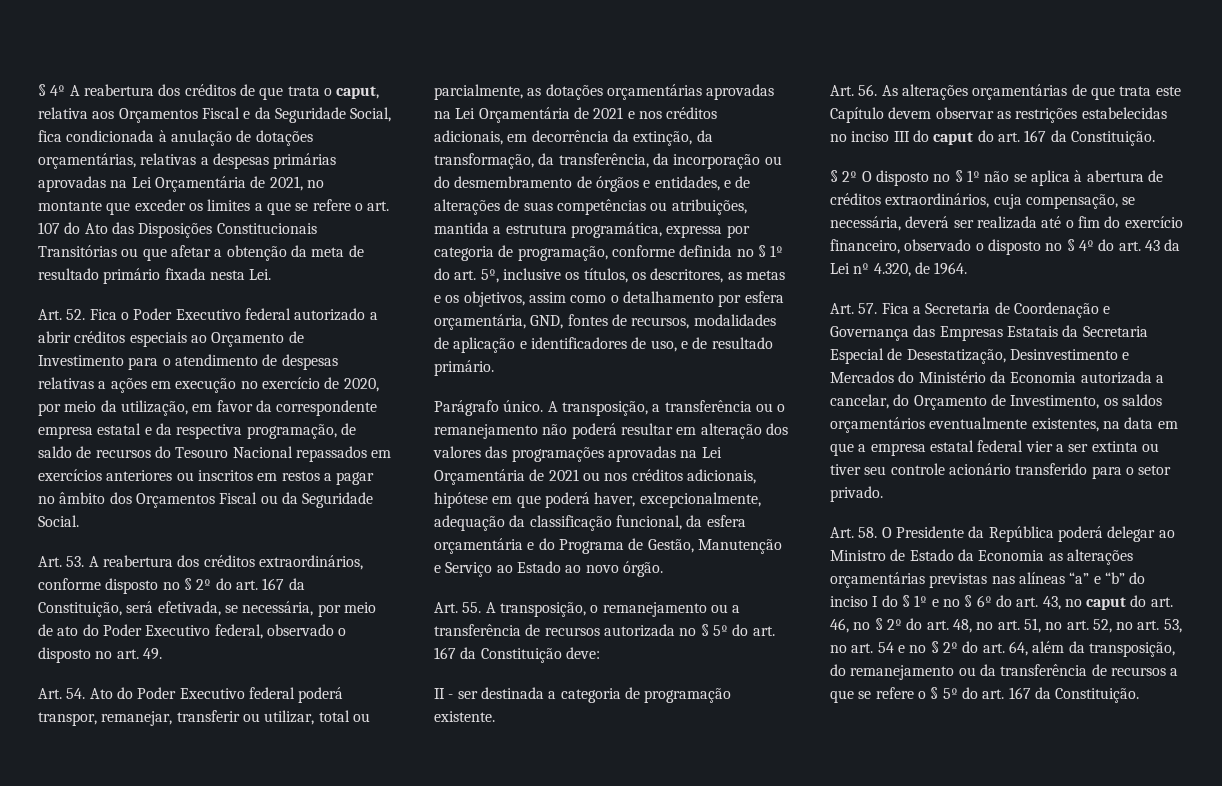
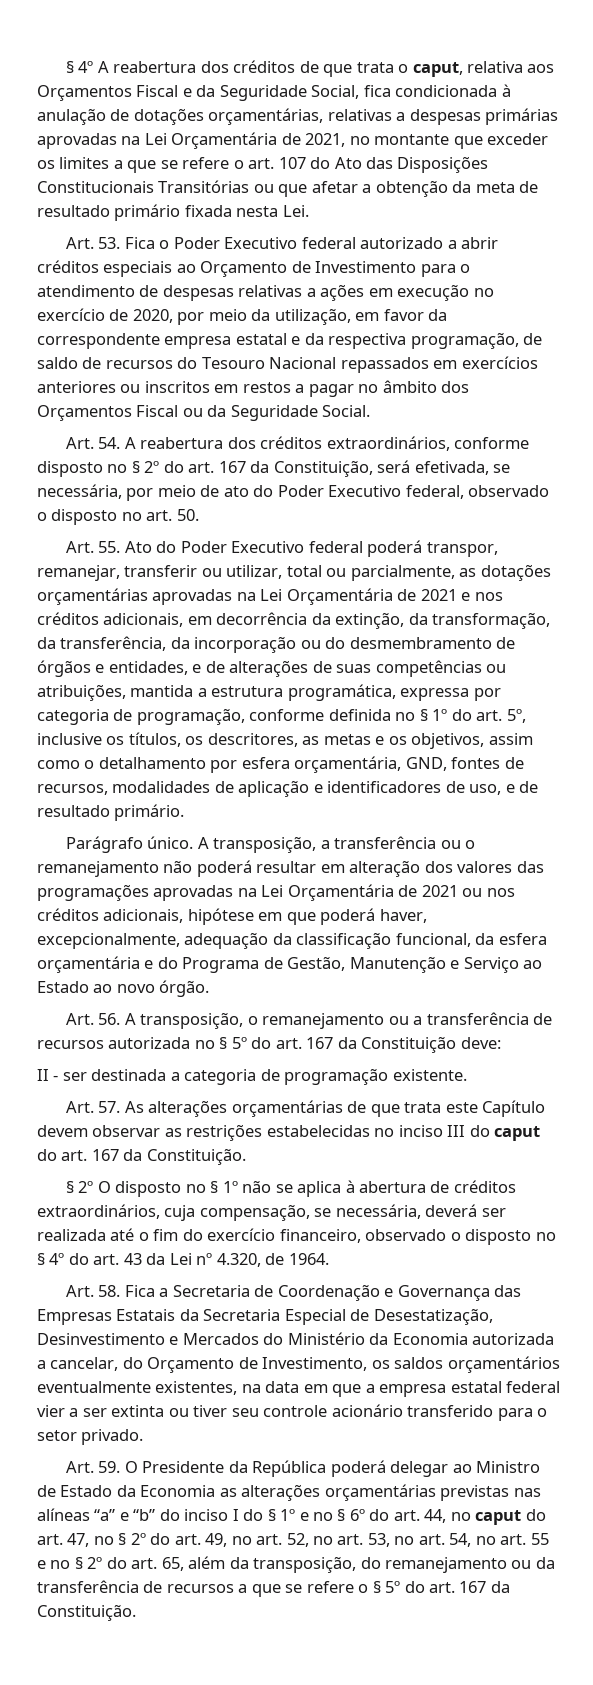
- Art. 52. Fica o Poder Executivo federal autorizado a abrir créditos especiais ao Orçamento de Investimento para o atendimento de despesas relativas a ações em execução no exercício de 2020, por meio da utilização, em favor da correspondente empresa estatal e da respectiva programação, de saldo de recursos do Tesouro Nacional repassados em exercícios anteriores ou inscritos em restos a pagar no âmbito dos Orçamentos Fiscal ou da Seguridade Social.
+ Art. 53. Fica o Poder Executivo federal autorizado a abrir créditos especiais ao Orçamento de Investimento para o atendimento de despesas relativas a ações em execução no exercício de 2020, por meio da utilização, em favor da correspondente empresa estatal e da respectiva programação, de saldo de recursos do Tesouro Nacional repassados em exercícios anteriores ou inscritos em restos a pagar no âmbito dos Orçamentos Fiscal ou da Seguridade Social.
- Art. 53. A reabertura dos créditos extraordinários, conforme disposto no § 2º do art. 167 da Constituição, será efetivada, se necessária, por meio de ato do Poder Executivo federal, observado o disposto no art. 49.
- Art. 54. Ato do Poder Executivo federal poderá transpor, remanejar, transferir ou utilizar, total ou parcialmente, as dotações orçamentárias aprovadas na Lei Orçamentária de 2021 e nos créditos adicionais, em decorrência da extinção, da transformação, da transferência, da incorporação ou do desmembramento de órgãos e entidades, e de alterações de suas competências ou atribuições, mantida a estrutura programática, expressa por categoria de programação, conforme definida no § 1º do art. 5º, inclusive os títulos, os descritores, as metas e os objetivos, assim como o detalhamento por esfera orçamentária, GND, fontes de recursos, modalidades de aplicação e identificadores de uso, e de resultado primário.
+ Art. 54. A reabertura dos créditos extraordinários, conforme disposto no § 2º do art. 167 da Constituição, será efetivada, se necessária, por meio de ato do Poder Executivo federal, observado o disposto no art. 50.
+ Art. 55. Ato do Poder Executivo federal poderá transpor, remanejar, transferir ou utilizar, total ou parcialmente, as dotações orçamentárias aprovadas na Lei Orçamentária de 2021 e nos créditos adicionais, em decorrência da extinção, da transformação, da transferência, da incorporação ou do desmembramento de órgãos e entidades, e de alterações de suas competências ou atribuições, mantida a estrutura programática, expressa por categoria de programação, conforme definida no § 1º do art. 5º, inclusive os títulos, os descritores, as metas e os objetivos, assim como o detalhamento por esfera orçamentária, GND, fontes de recursos, modalidades de aplicação e identificadores de uso, e de resultado primário.
- Art. 55. A transposição, o remanejamento ou a transferência de recursos autorizada no § 5º do art. 167 da Constituição deve:
+ Art. 56. A transposição, o remanejamento ou a transferência de recursos autorizada no § 5º do art. 167 da Constituição deve:
- Art. 56. As alterações orçamentárias de que trata este Capítulo devem observar as restrições estabelecidas no inciso III do caput do art. 167 da Constituição.
+ Art. 57. As alterações orçamentárias de que trata este Capítulo devem observar as restrições estabelecidas no inciso III do caput do art. 167 da Constituição.
- Art. 57. Fica a Secretaria de Coordenação e Governança das Empresas Estatais da Secretaria Especial de Desestatização, Desinvestimento e Mercados do Ministério da Economia autorizada a cancelar, do Orçamento de Investimento, os saldos orçamentários eventualmente existentes, na data em que a empresa estatal federal vier a ser extinta ou tiver seu controle acionário transferido para o setor privado.
+ Art. 58. Fica a Secretaria de Coordenação e Governança das Empresas Estatais da Secretaria Especial de Desestatização, Desinvestimento e Mercados do Ministério da Economia autorizada a cancelar, do Orçamento de Investimento, os saldos orçamentários eventualmente existentes, na data em que a empresa estatal federal vier a ser extinta ou tiver seu controle acionário transferido para o setor privado.
- Art. 58. O Presidente da República poderá delegar ao Ministro de Estado da Economia as alterações orçamentárias previstas nas alíneas “a” e “b” do inciso I do § 1º e no § 6º do art. 43, no caput do art. 46, no § 2º do art. 48, no art. 51, no art. 52, no art. 53, no art. 54 e no § 2º do art. 64, além da transposição, do remanejamento ou da transferência de recursos a que se refere o § 5º do art. 167 da Constituição.
+ Art. 59. O Presidente da República poderá delegar ao Ministro de Estado da Economia as alterações orçamentárias previstas nas alíneas “a” e “b” do inciso I do § 1º e no § 6º do art. 44, no caput do art. 47, no § 2º do art. 49, no art. 52, no art. 53, no art. 54, no art. 55 e no § 2º do art. 65, além da transposição, do remanejamento ou da transferência de recursos a que se refere o § 5º do art. 167 da Constituição.

